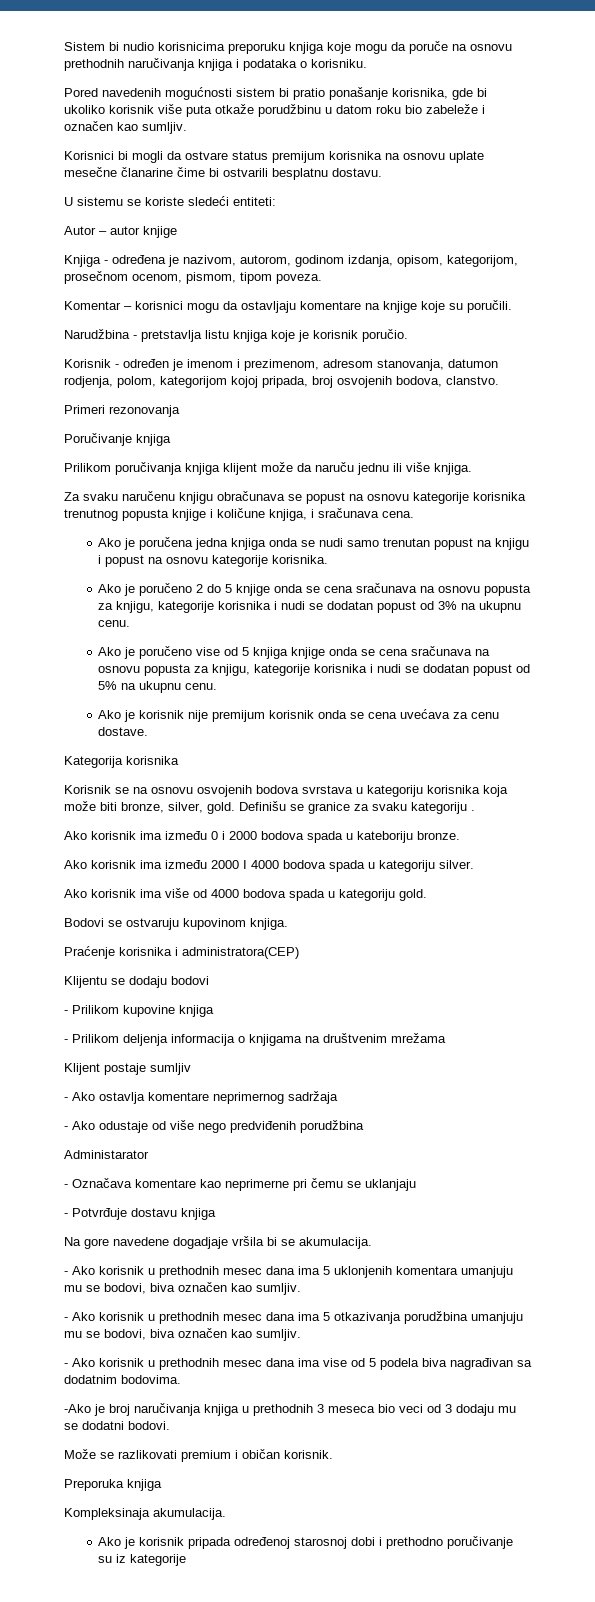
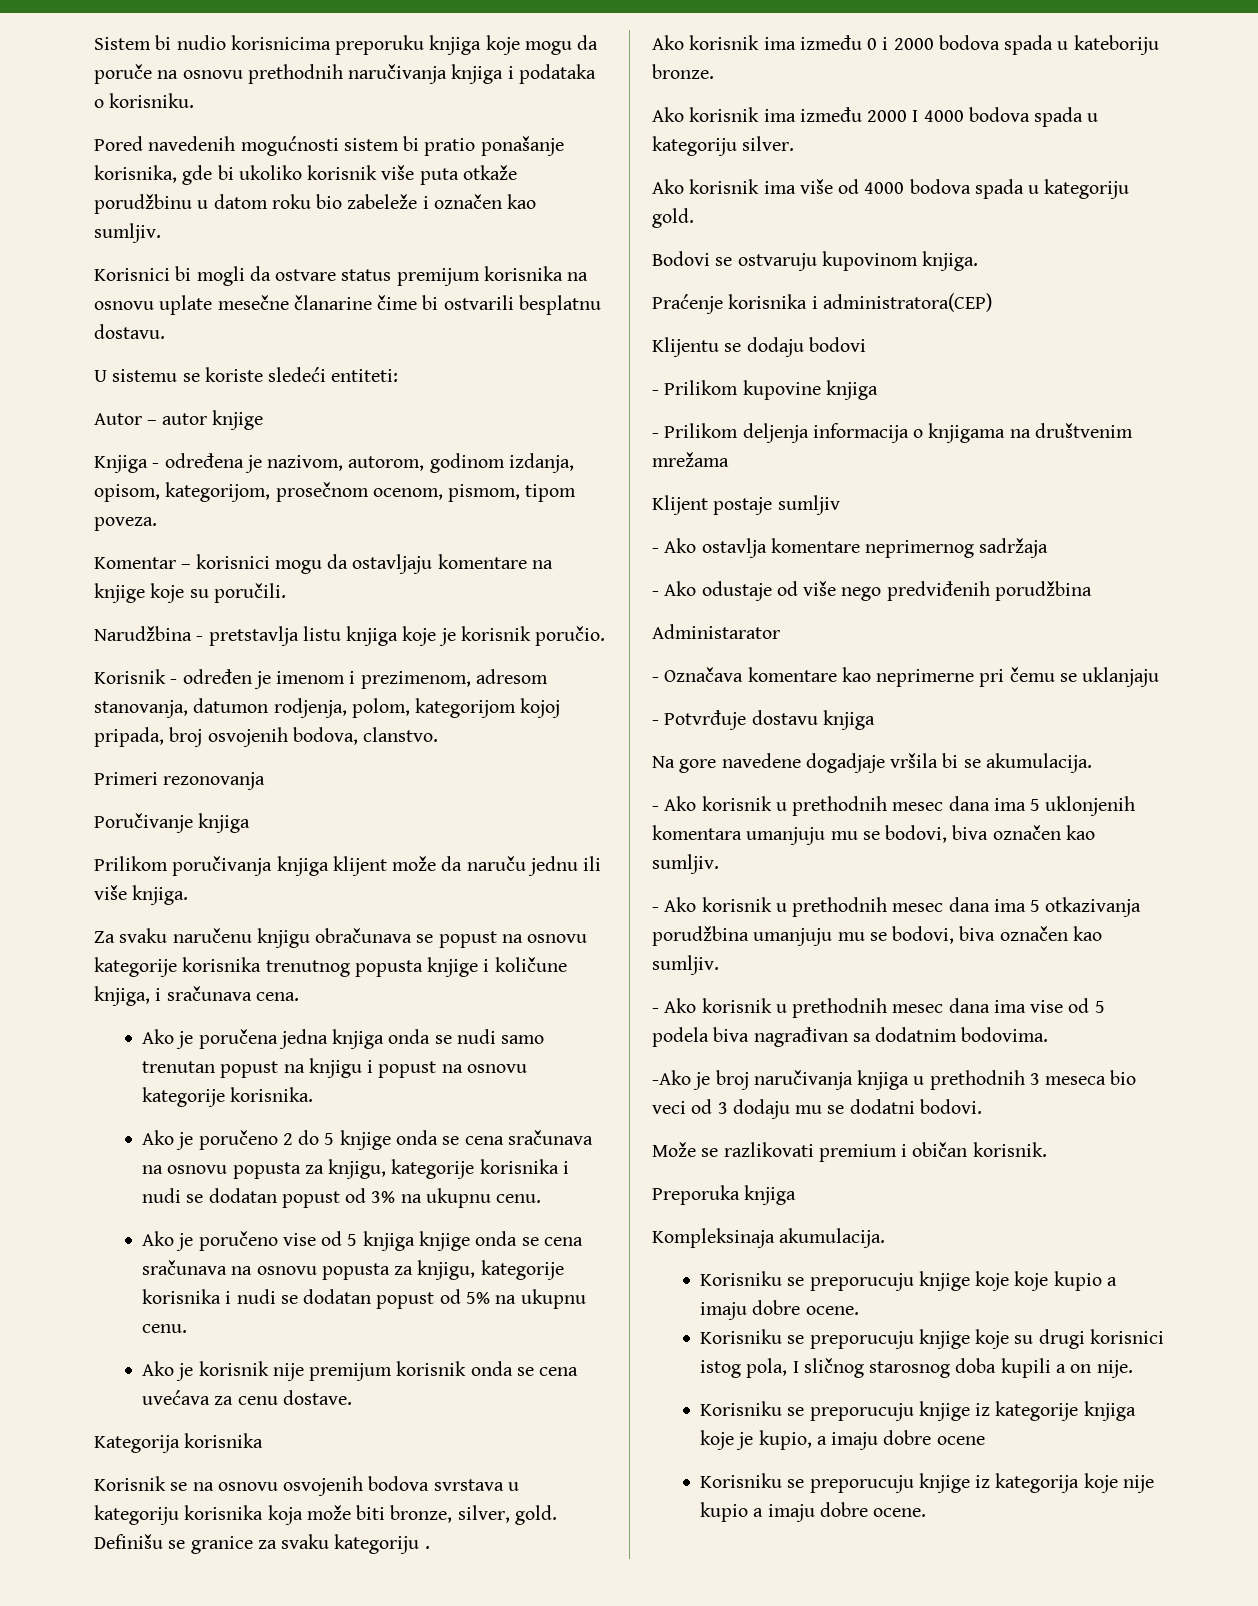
- Ako je korisnik pripada određenoj starosnoj dobi i prethodno poručivanje su iz kategorije
+ Korisniku se preporucuju knjige koje koje kupio a imaju dobre ocene.
+ Korisniku se preporucuju knjige koje su drugi korisnici istog pola, I sličnog starosnog doba kupili a on nije.
+ Korisniku se preporucuju knjige iz kategorije knjiga koje je kupio, a imaju dobre ocene
+ Korisniku se preporucuju knjige iz kategorija koje nije kupio a imaju dobre ocene.

